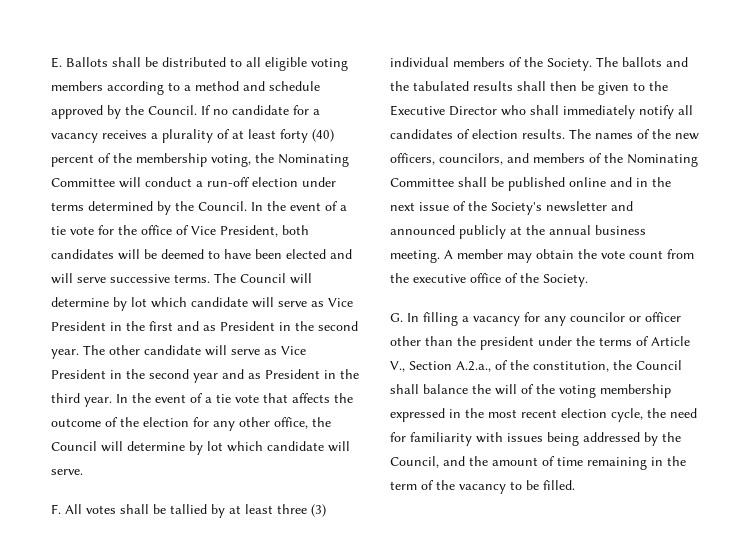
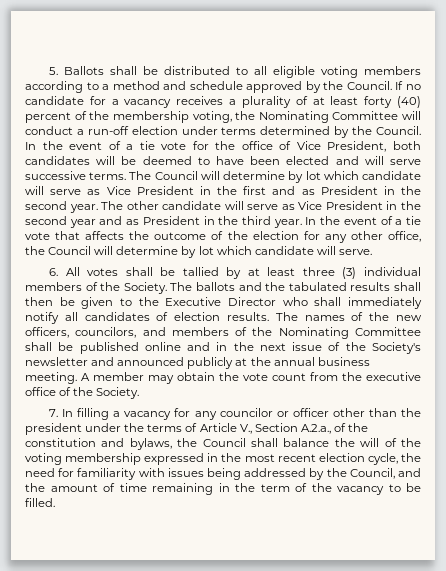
- E. Ballots shall be distributed to all eligible voting members according to a method and schedule approved by the Council.
+ 5. Ballots shall be distributed to all eligible voting members according to a method and schedule approved by the Council.
- F. All votes shall be tallied by at least three (3) individual members of the Society.
+ 6. All votes shall be tallied by at least three (3) individual members of the Society.
- G. In filling a vacancy for any councilor or officer other than the president under the terms of Article V., Section A.2.a., of the constitution, the Council shall balance the will of the voting membership expressed in the most recent election cycle, the need for familiarity with issues being addressed by the Council, and the amount of time remaining in the term of the vacancy to be filled.
+ 7. In filling a vacancy for any councilor or officer other than the president under the terms of Article V., Section A.2.a., of the constitution and bylaws, the Council shall balance the will of the voting membership expressed in the most recent election cycle, the need for familiarity with issues being addressed by the Council, and the amount of time remaining in the term of the vacancy to be filled.

